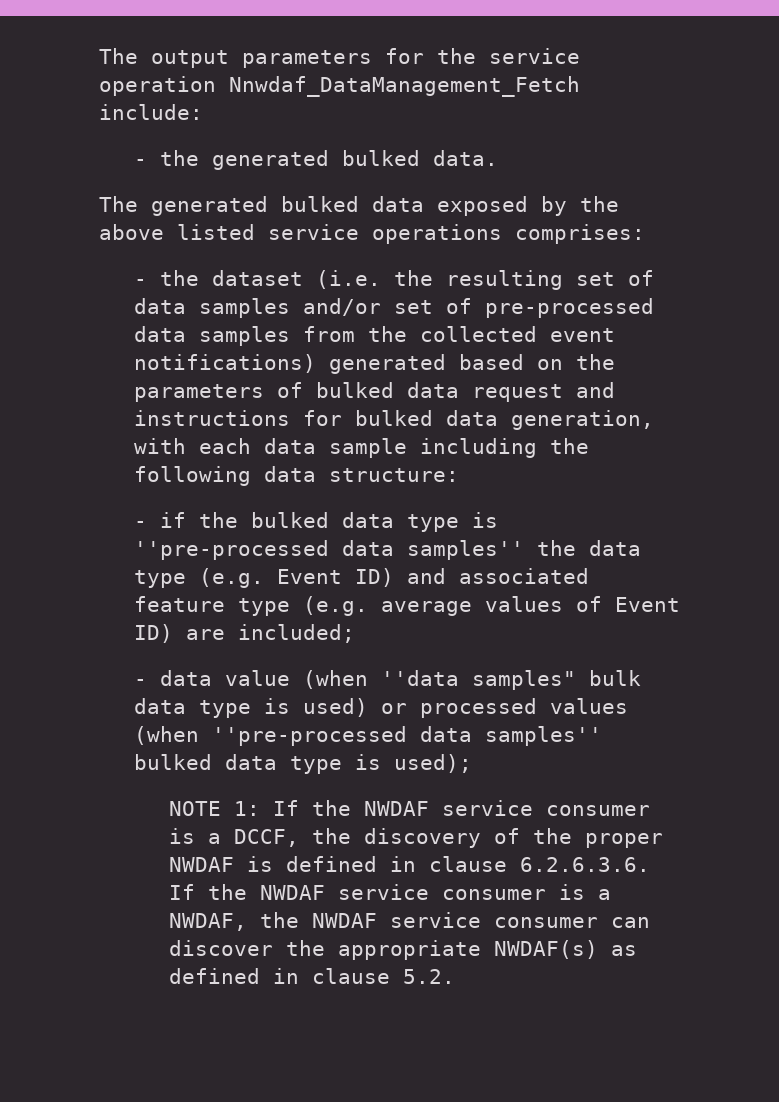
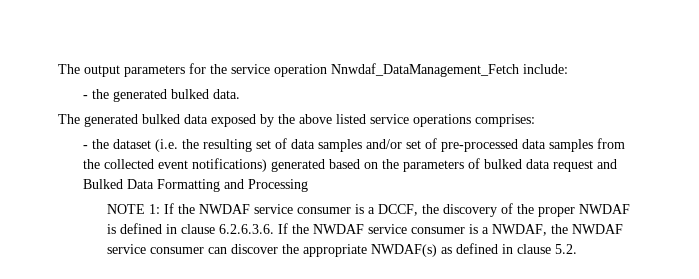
- - the dataset (i.e. the resulting set of data samples and/or set of pre-processed data samples from the collected event notifications) generated based on the parameters of bulked data request and instructions for bulked data generation, with each data sample including the following data structure:
- - if the bulked data type is ''pre-processed data samples'' the data type (e.g. Event ID) and associated feature type (e.g. average values of Event ID) are included;
- - data value (when ''data samples" bulk data type is used) or processed values (when ''pre-processed data samples'' bulked data type is used);
+ - the dataset (i.e. the resulting set of data samples and/or set of pre-processed data samples from the collected event notifications) generated based on the parameters of bulked data request and Bulked Data Formatting and Processing

